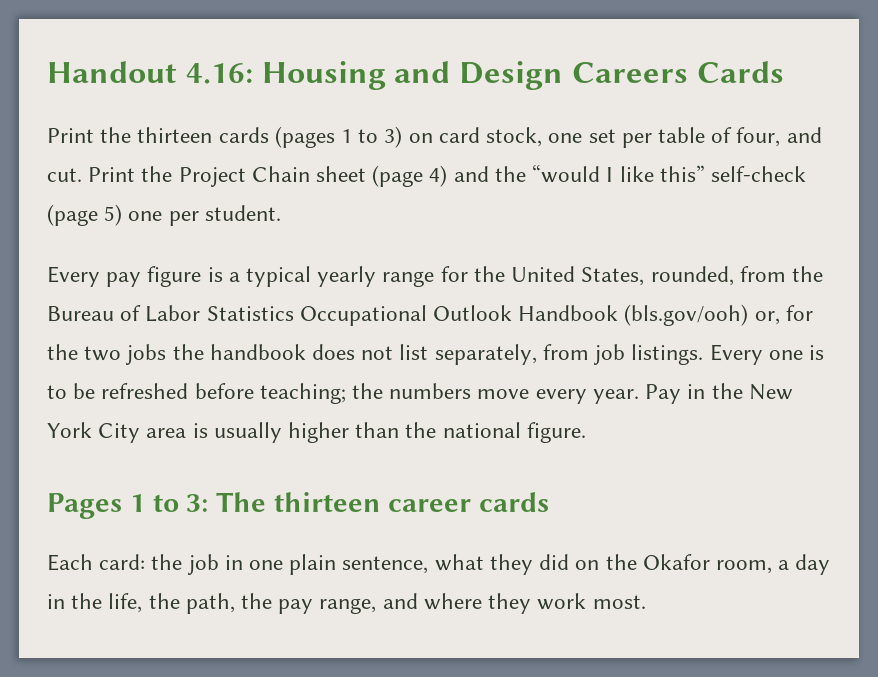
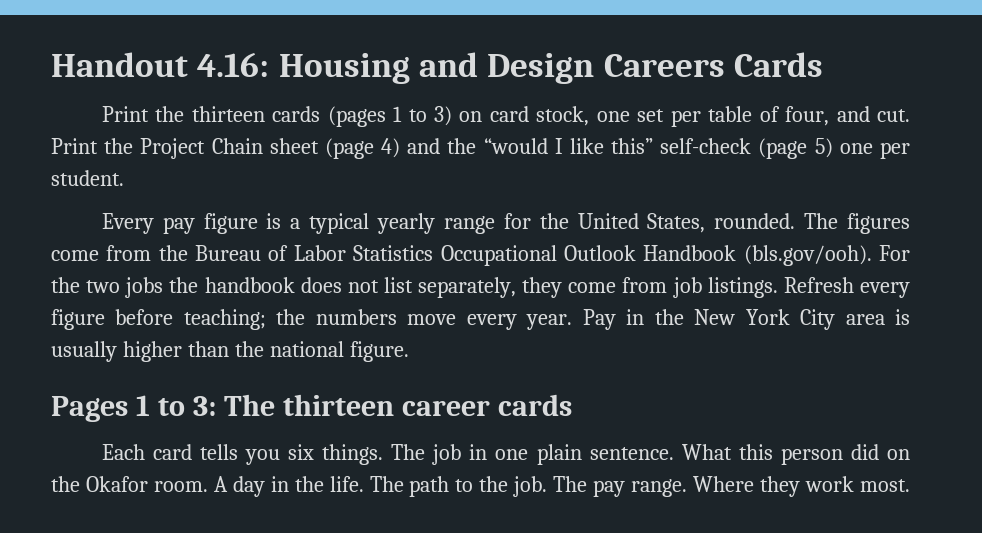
- Every pay figure is a typical yearly range for the United States, rounded, from the Bureau of Labor Statistics Occupational Outlook Handbook (bls.gov/ooh) or, for the two jobs the handbook does not list separately, from job listings.
+ Every pay figure is a typical yearly range for the United States, rounded. The figures come from the Bureau of Labor Statistics Occupational Outlook Handbook (bls.gov/ooh). For the two jobs the handbook does not list separately, they come from job listings.
- Every one is to be refreshed before teaching; the numbers move every year.
+ Refresh every figure before teaching; the numbers move every year.
- Each card: the job in one plain sentence, what they did on the Okafor room, a day in the life, the path, the pay range, and where they work most.
+ Each card tells you six things. The job in one plain sentence. What this person did on the Okafor room. A day in the life. The path to the job. The pay range. Where they work most.

